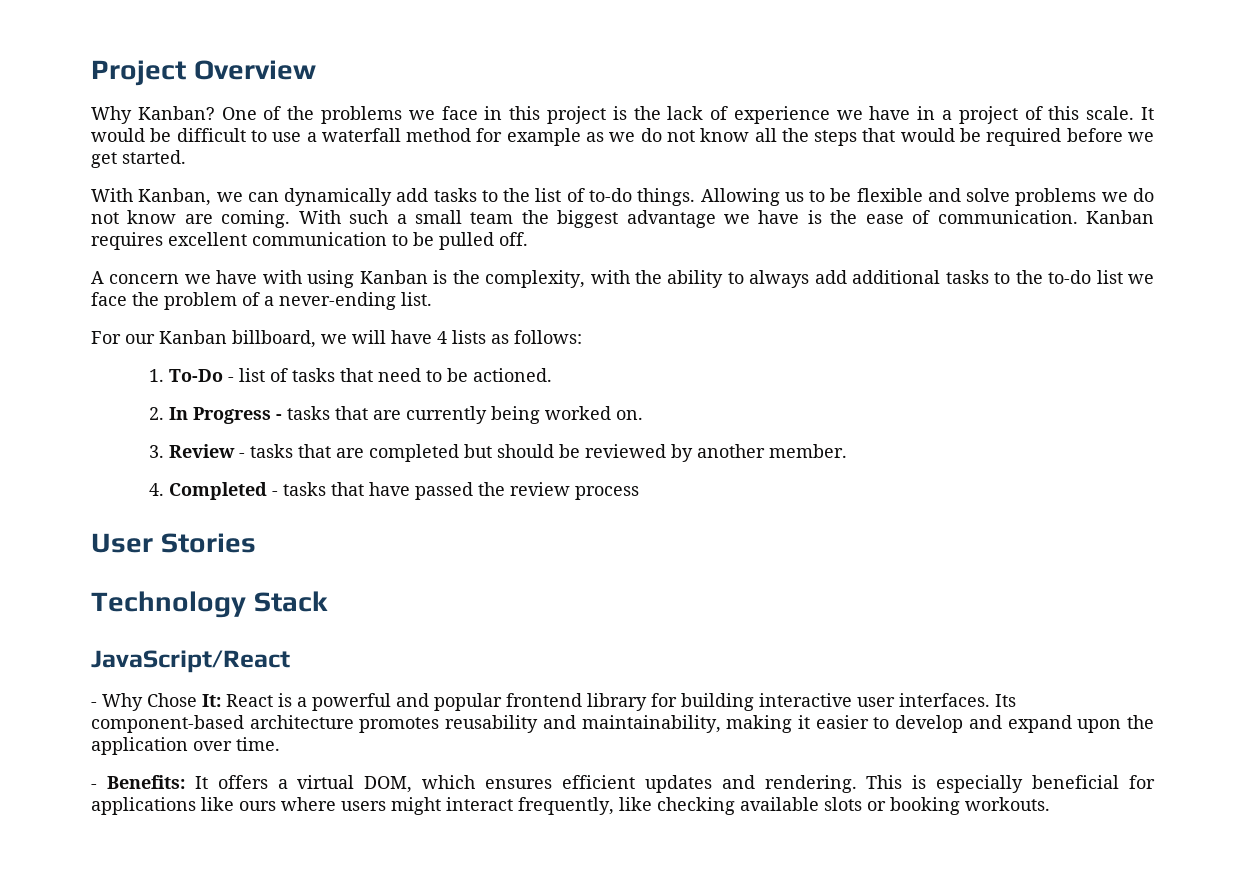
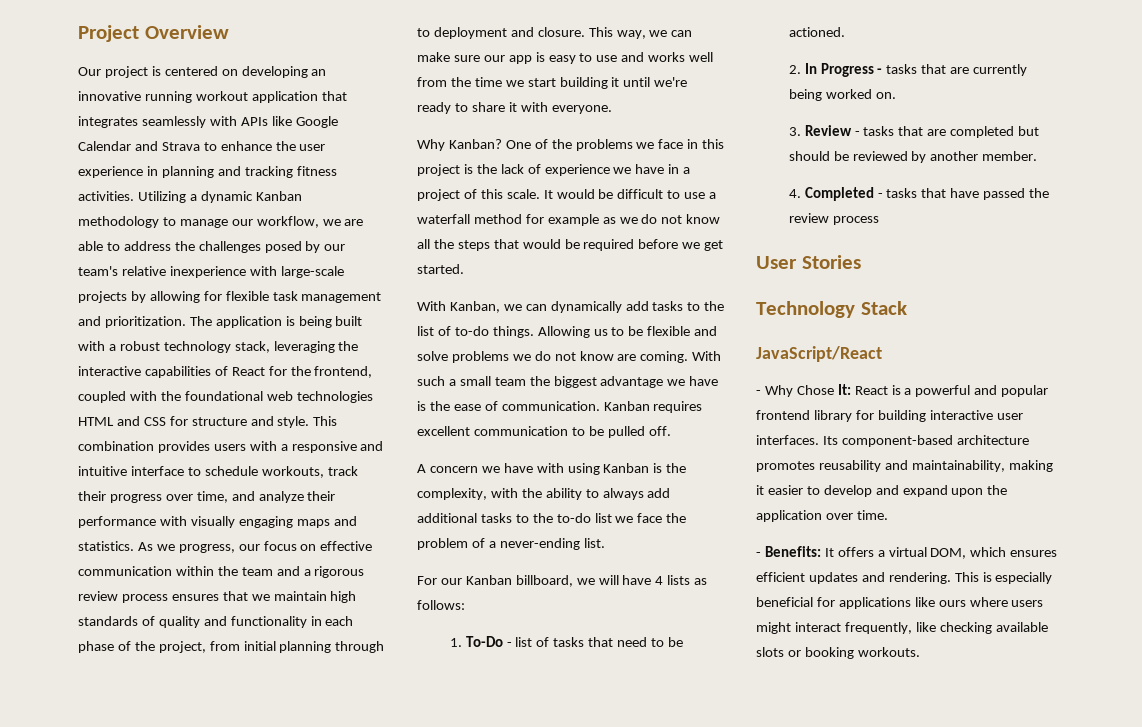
+ Our project is centered on developing an innovative running workout application that integrates seamlessly with APIs like Google Calendar and Strava to enhance the user experience in planning and tracking fitness activities. Utilizing a dynamic Kanban methodology to manage our workflow, we are able to address the challenges posed by our team's relative inexperience with large-scale projects by allowing for flexible task management and prioritization. The application is being built with a robust technology stack, leveraging the interactive capabilities of React for the frontend, coupled with the foundational web technologies HTML and CSS for structure and style. This combination provides users with a responsive and intuitive interface to schedule workouts, track their progress over time, and analyze their performance with visually engaging maps and statistics. As we progress, our focus on effective communication within the team and a rigorous review process ensures that we maintain high standards of quality and functionality in each phase of the project, from initial planning through to deployment and closure. This way, we can make sure our app is easy to use and works well from the time we start building it until we're ready to share it with everyone.

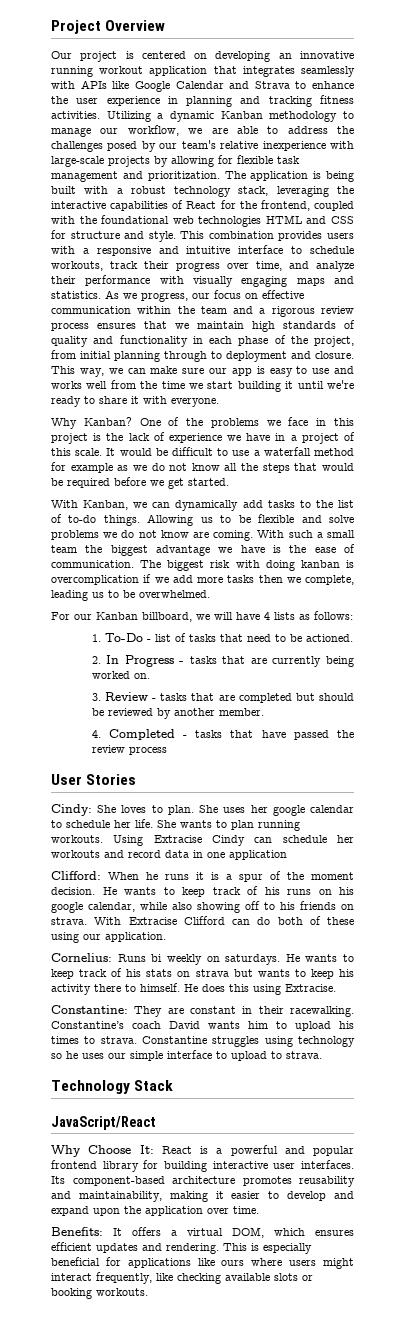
- Kanban requires excellent communication to be pulled off.
- A concern we have with using Kanban is the complexity, with the ability to always add additional tasks to the to-do list we face the problem of a never-ending list.
+ The biggest risk with doing kanban is overcomplication if we add more tasks then we complete, leading us to be overwhelmed.
+ Cindy: She loves to plan. She uses her google calendar to schedule her life. She wants to plan running workouts. Using Extracise Cindy can schedule her workouts and record data in one application
+ Clifford: When he runs it is a spur of the moment decision. He wants to keep track of his runs on his google calendar, while also showing off to his friends on strava. With Extracise Clifford can do both of these using our application.
+ Cornelius: Runs bi weekly on saturdays. He wants to keep track of his stats on strava but wants to keep his activity there to himself. He does this using Extracise.
+ Constantine: They are constant in their racewalking. Constantine’s coach David wants him to upload his times to strava. Constantine struggles using technology so he uses our simple interface to upload to strava.
- - Why Chose It: React is a powerful and popular frontend library for building interactive user interfaces.
+ Why Choose It: React is a powerful and popular frontend library for building interactive user interfaces.
- - Benefits: It offers a virtual DOM, which ensures efficient updates and rendering.
+ Benefits: It offers a virtual DOM, which ensures efficient updates and rendering.

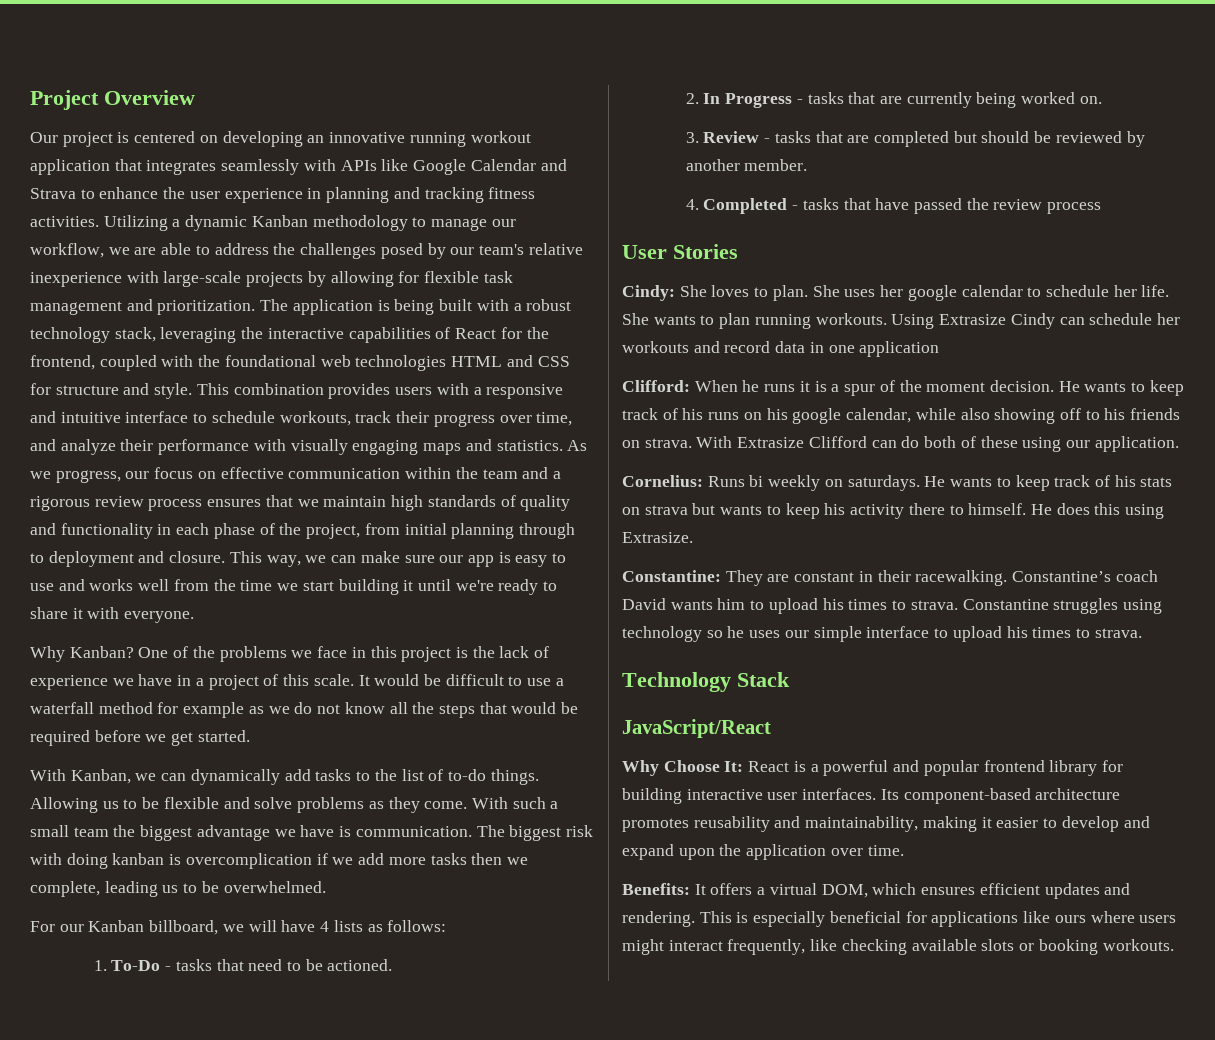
- Allowing us to be flexible and solve problems we do not know are coming.
+ Allowing us to be flexible and solve problems as they come.
- With such a small team the biggest advantage we have is the ease of communication.
+ With such a small team the biggest advantage we have is communication.
- 1. To-Do - list of tasks that need to be actioned.
+ 1. To-Do - tasks that need to be actioned.
- Using Extracise Cindy can schedule her workouts and record data in one application
+ Using Extrasize Cindy can schedule her workouts and record data in one application
- With Extracise Clifford can do both of these using our application.
+ With Extrasize Clifford can do both of these using our application.
- He does this using Extracise.
+ He does this using Extrasize.
- Constantine struggles using technology so he uses our simple interface to upload to strava.
+ Constantine struggles using technology so he uses our simple interface to upload his times to strava.

